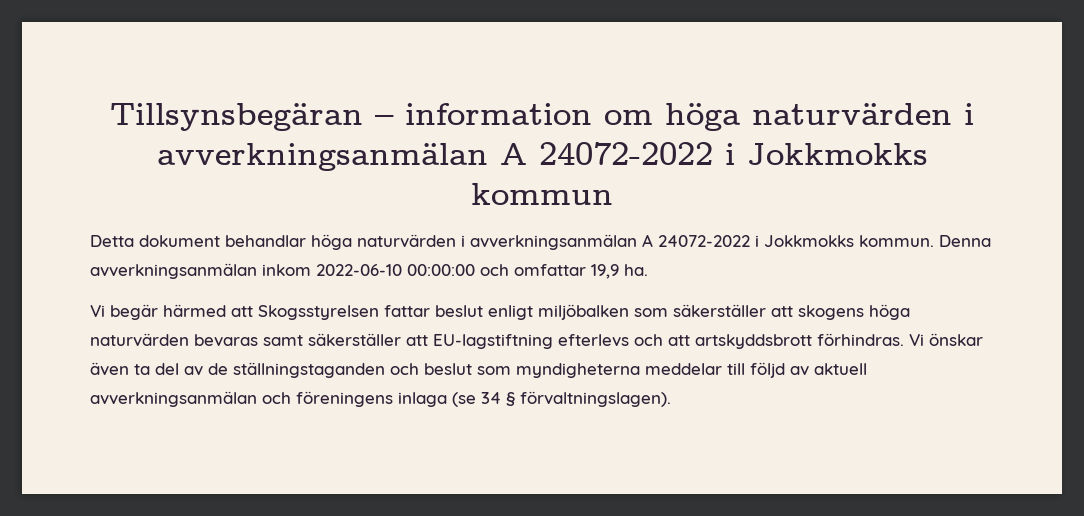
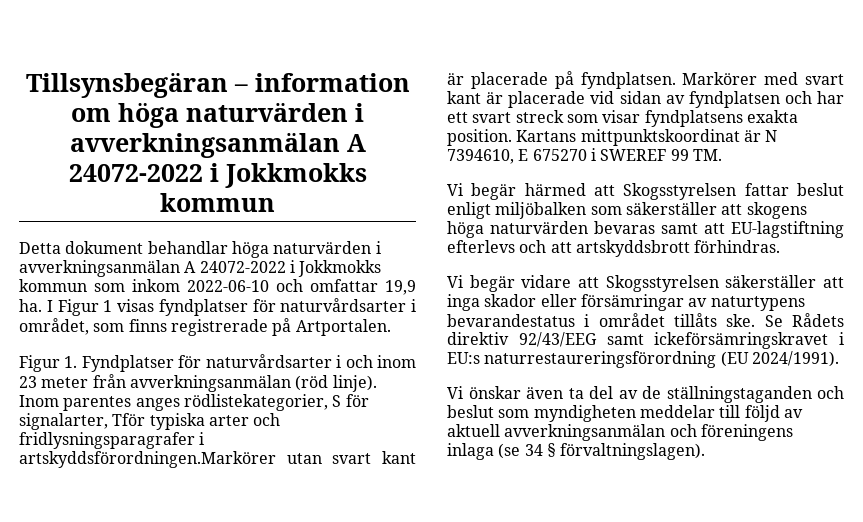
- Detta dokument behandlar höga naturvärden i avverkningsanmälan A 24072-2022 i Jokkmokks kommun. Denna avverkningsanmälan inkom 2022-06-10 00:00:00 och omfattar 19,9 ha.
+ Detta dokument behandlar höga naturvärden i avverkningsanmälan A 24072-2022 i Jokkmokks kommun som inkom 2022-06-10 och omfattar 19,9 ha. I Figur 1 visas fyndplatser för naturvårdsarter i området, som finns registrerade på Artportalen.
+ Figur 1. Fyndplatser för naturvårdsarter i och inom 23 meter från avverkningsanmälan (röd linje). Inom parentes anges rödlistekategorier, S för signalarter, Tför typiska arter och fridlysningsparagrafer i artskyddsförordningen.Markörer utan svart kant är placerade på fyndplatsen. Markörer med svart kant är placerade vid sidan av fyndplatsen och har ett svart streck som visar fyndplatsens exakta position. Kartans mittpunktskoordinat är N 7394610, E 675270 i SWEREF 99 TM.
- Vi begär härmed att Skogsstyrelsen fattar beslut enligt miljöbalken som säkerställer att skogens höga naturvärden bevaras samt säkerställer att EU-lagstiftning efterlevs och att artskyddsbrott förhindras. Vi önskar även ta del av de ställningstaganden och beslut som myndigheterna meddelar till följd av aktuell avverkningsanmälan och föreningens inlaga (se 34 § förvaltningslagen).
+ Vi begär härmed att Skogsstyrelsen fattar beslut enligt miljöbalken som säkerställer att skogens höga naturvärden bevaras samt att EU-lagstiftning efterlevs och att artskyddsbrott förhindras.
+ Vi begär vidare att Skogsstyrelsen säkerställer att inga skador eller försämringar av naturtypens bevarandestatus i området tillåts ske. Se Rådets direktiv 92/43/EEG samt ickeförsämringskravet i EU:s naturrestaureringsförordning (EU 2024/1991).
+ Vi önskar även ta del av de ställningstaganden och beslut som myndigheten meddelar till följd av aktuell avverkningsanmälan och föreningens inlaga (se 34 § förvaltningslagen).

